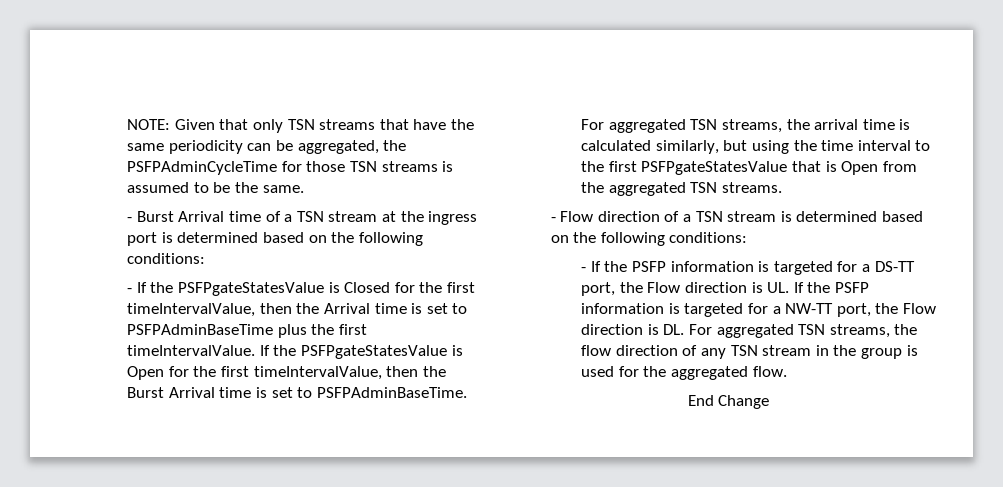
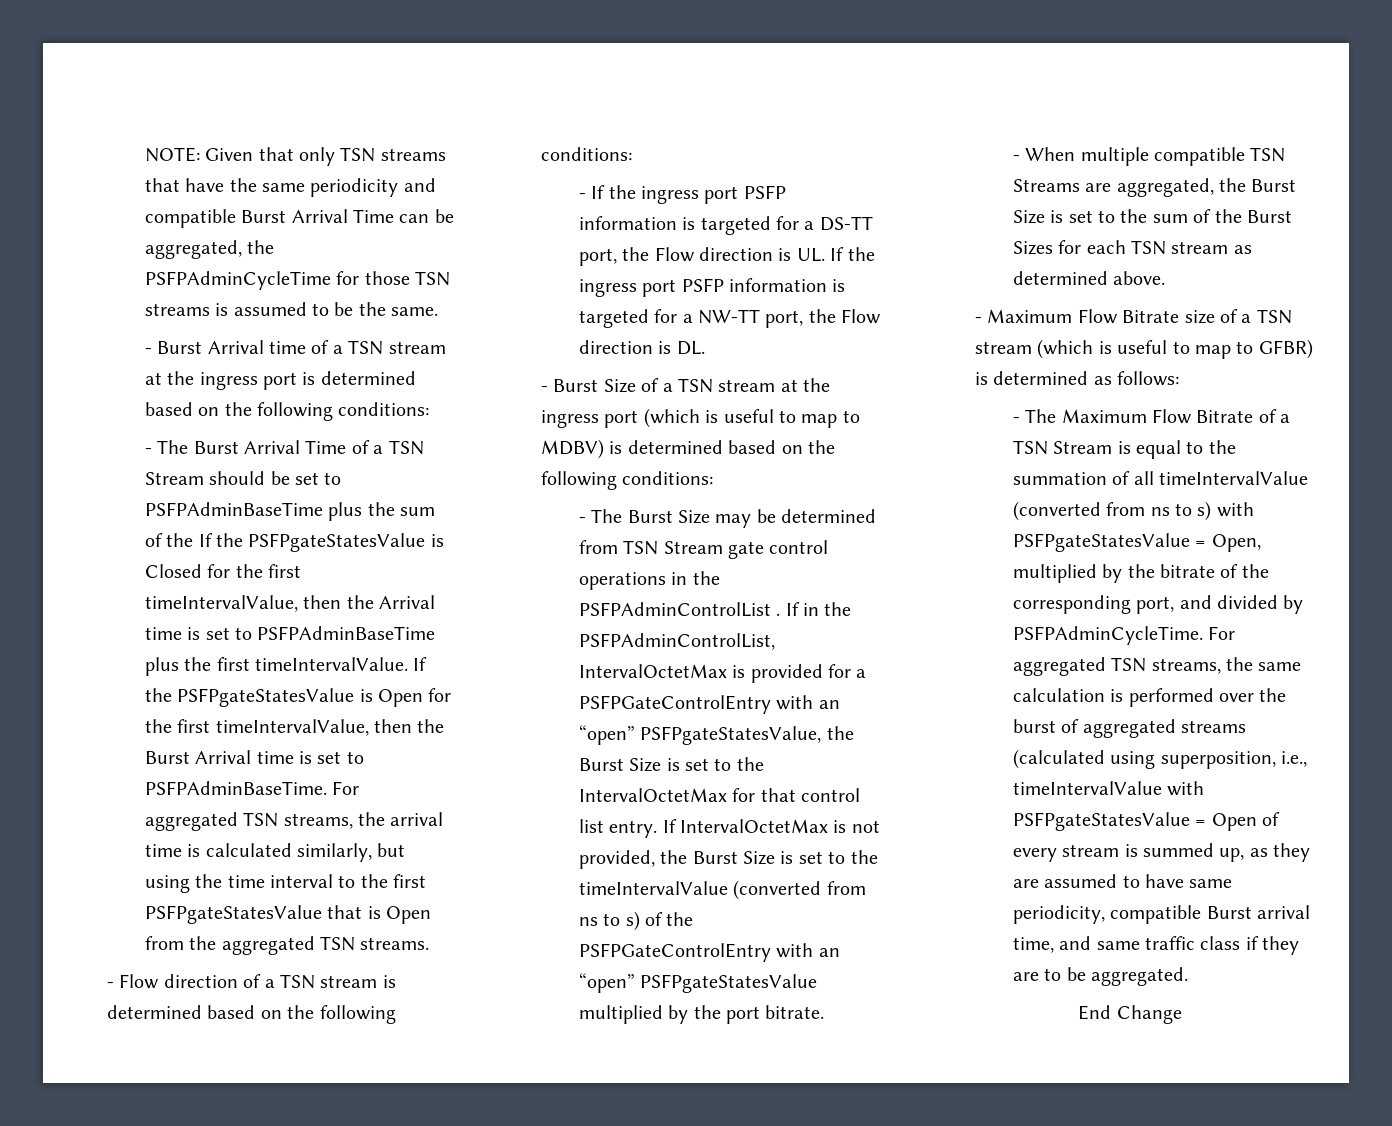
- NOTE: Given that only TSN streams that have the same periodicity can be aggregated, the PSFPAdminCycleTime for those TSN streams is assumed to be the same.
+ NOTE: Given that only TSN streams that have the same periodicity and compatible Burst Arrival Time can be aggregated, the PSFPAdminCycleTime for those TSN streams is assumed to be the same.
- - If the PSFPgateStatesValue is Closed for the first timeIntervalValue, then the Arrival time is set to PSFPAdminBaseTime plus the first timeIntervalValue.
+ - The Burst Arrival Time of a TSN Stream should be set to PSFPAdminBaseTime plus the sum of the If the PSFPgateStatesValue is Closed for the first timeIntervalValue, then the Arrival time is set to PSFPAdminBaseTime plus the first timeIntervalValue.
- - If the PSFP information is targeted for a DS-TT port, the Flow direction is UL. If the PSFP information is targeted for a NW-TT port, the Flow direction is DL. For aggregated TSN streams, the flow direction of any TSN stream in the group is used for the aggregated flow.
+ - If the ingress port PSFP information is targeted for a DS-TT port, the Flow direction is UL. If the ingress port PSFP information is targeted for a NW-TT port, the Flow direction is DL.
+ - Burst Size of a TSN stream at the ingress port (which is useful to map to MDBV) is determined based on the following conditions:
+ - The Burst Size may be determined from TSN Stream gate control operations in the PSFPAdminControlList . If in the PSFPAdminControlList, IntervalOctetMax is provided for a PSFPGateControlEntry with an “open” PSFPgateStatesValue, the Burst Size is set to the IntervalOctetMax for that control list entry. If IntervalOctetMax is not provided, the Burst Size is set to the timeIntervalValue (converted from ns to s) of the PSFPGateControlEntry with an “open” PSFPgateStatesValue multiplied by the port bitrate.
+ - When multiple compatible TSN Streams are aggregated, the Burst Size is set to the sum of the Burst Sizes for each TSN stream as determined above.
+ - Maximum Flow Bitrate size of a TSN stream (which is useful to map to GFBR) is determined as follows:
+ - The Maximum Flow Bitrate of a TSN Stream is equal to the summation of all timeIntervalValue (converted from ns to s) with PSFPgateStatesValue = Open, multiplied by the bitrate of the corresponding port, and divided by PSFPAdminCycleTime. For aggregated TSN streams, the same calculation is performed over the burst of aggregated streams (calculated using superposition, i.e., timeIntervalValue with PSFPgateStatesValue = Open of every stream is summed up, as they are assumed to have same periodicity, compatible Burst arrival time, and same traffic class if they are to be aggregated.

